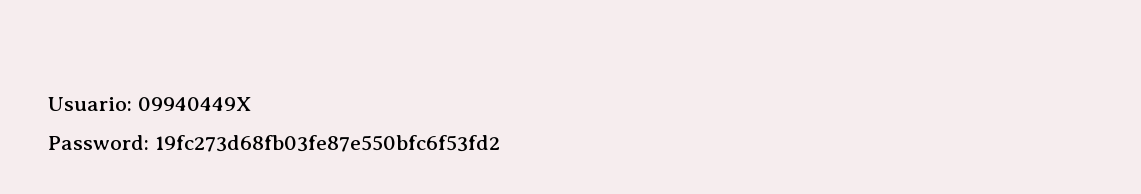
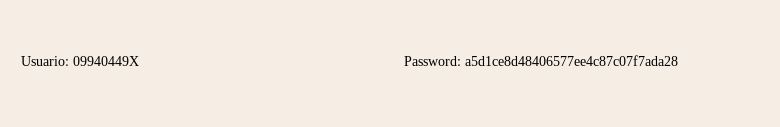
- Password: 19fc273d68fb03fe87e550bfc6f53fd2
+ Password: a5d1ce8d48406577ee4c87c07f7ada28

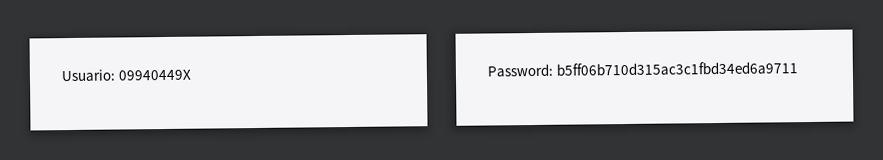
- Password: a5d1ce8d48406577ee4c87c07f7ada28
+ Password: b5ff06b710d315ac3c1fbd34ed6a9711

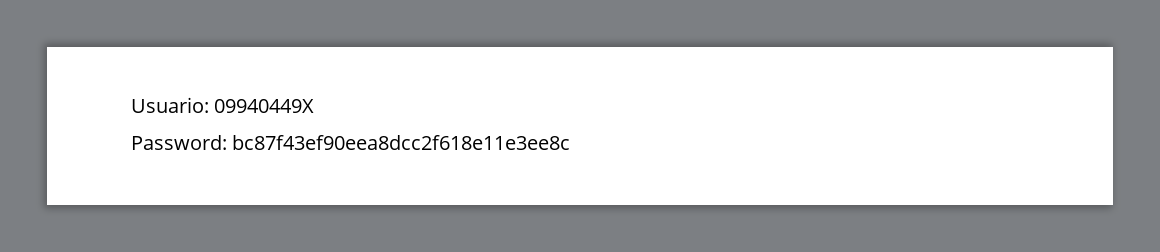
- Password: b5ff06b710d315ac3c1fbd34ed6a9711
+ Password: bc87f43ef90eea8dcc2f618e11e3ee8c

